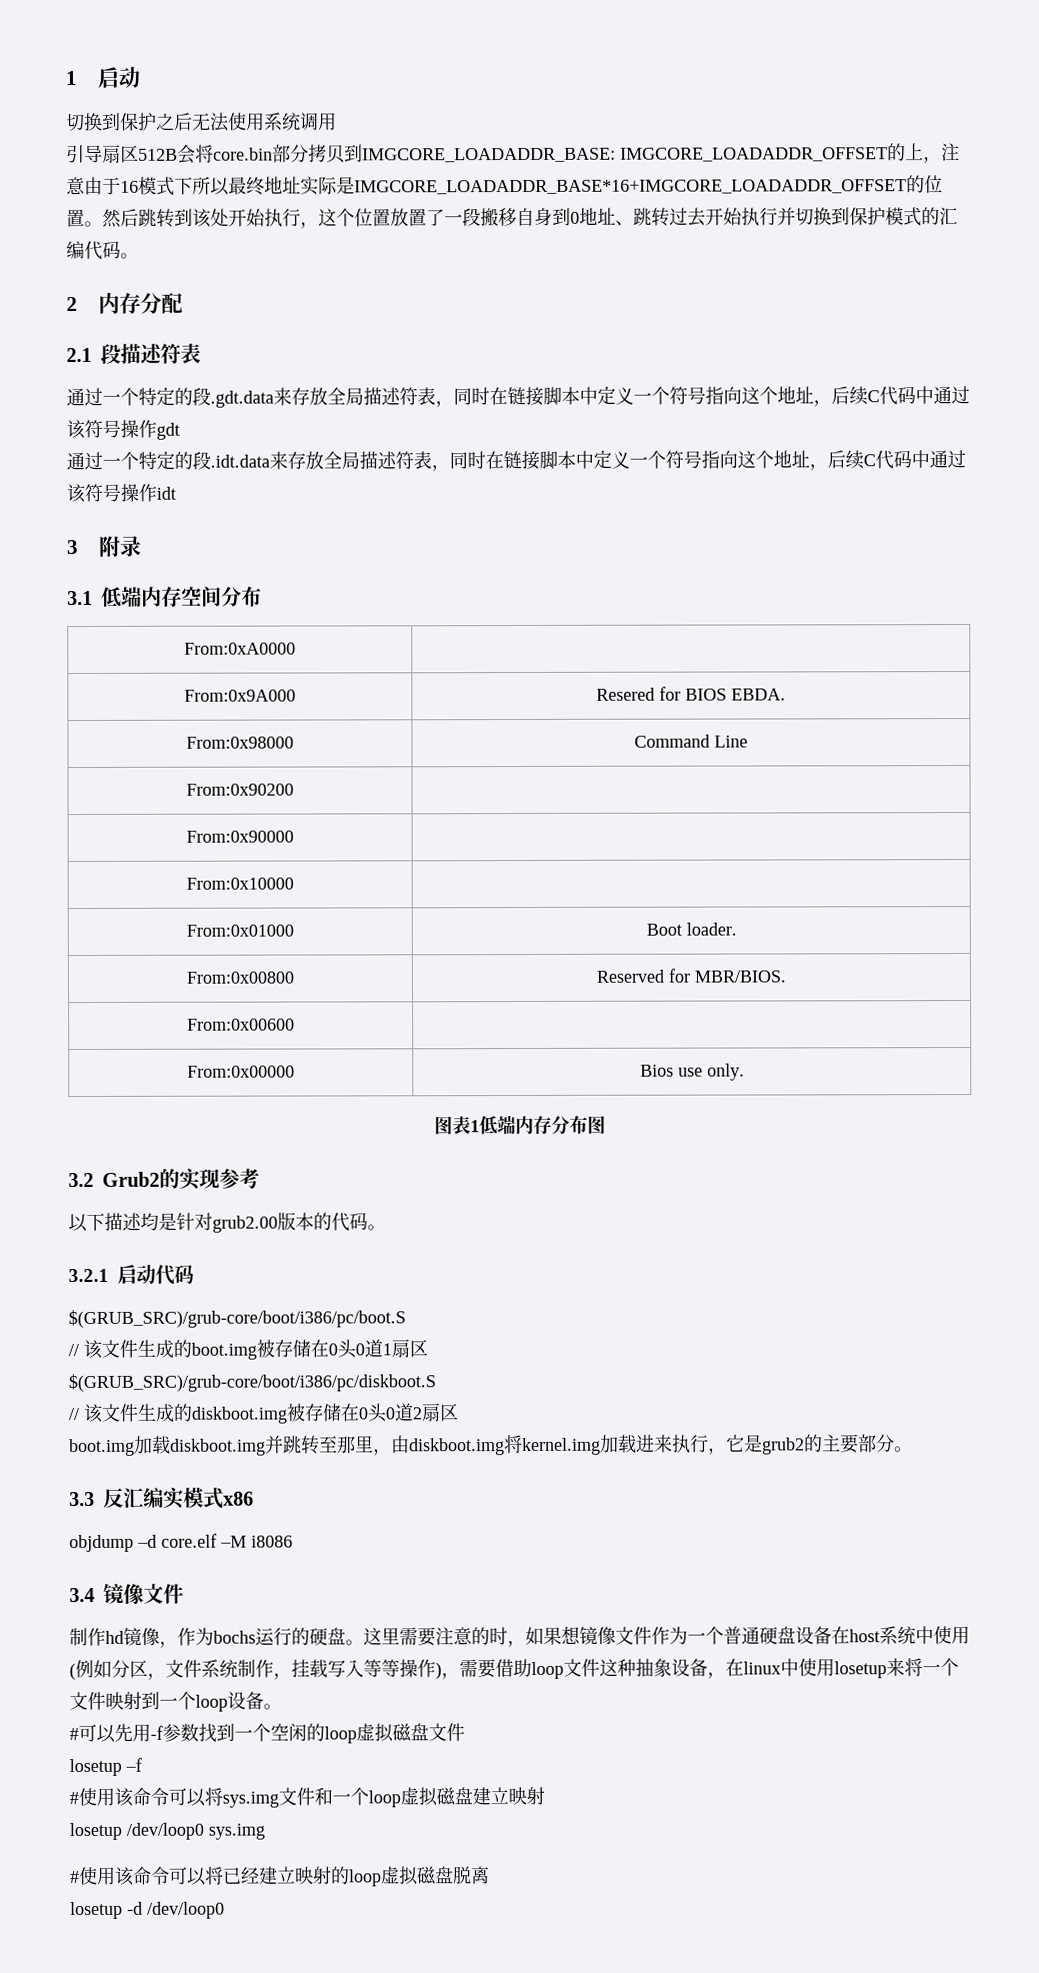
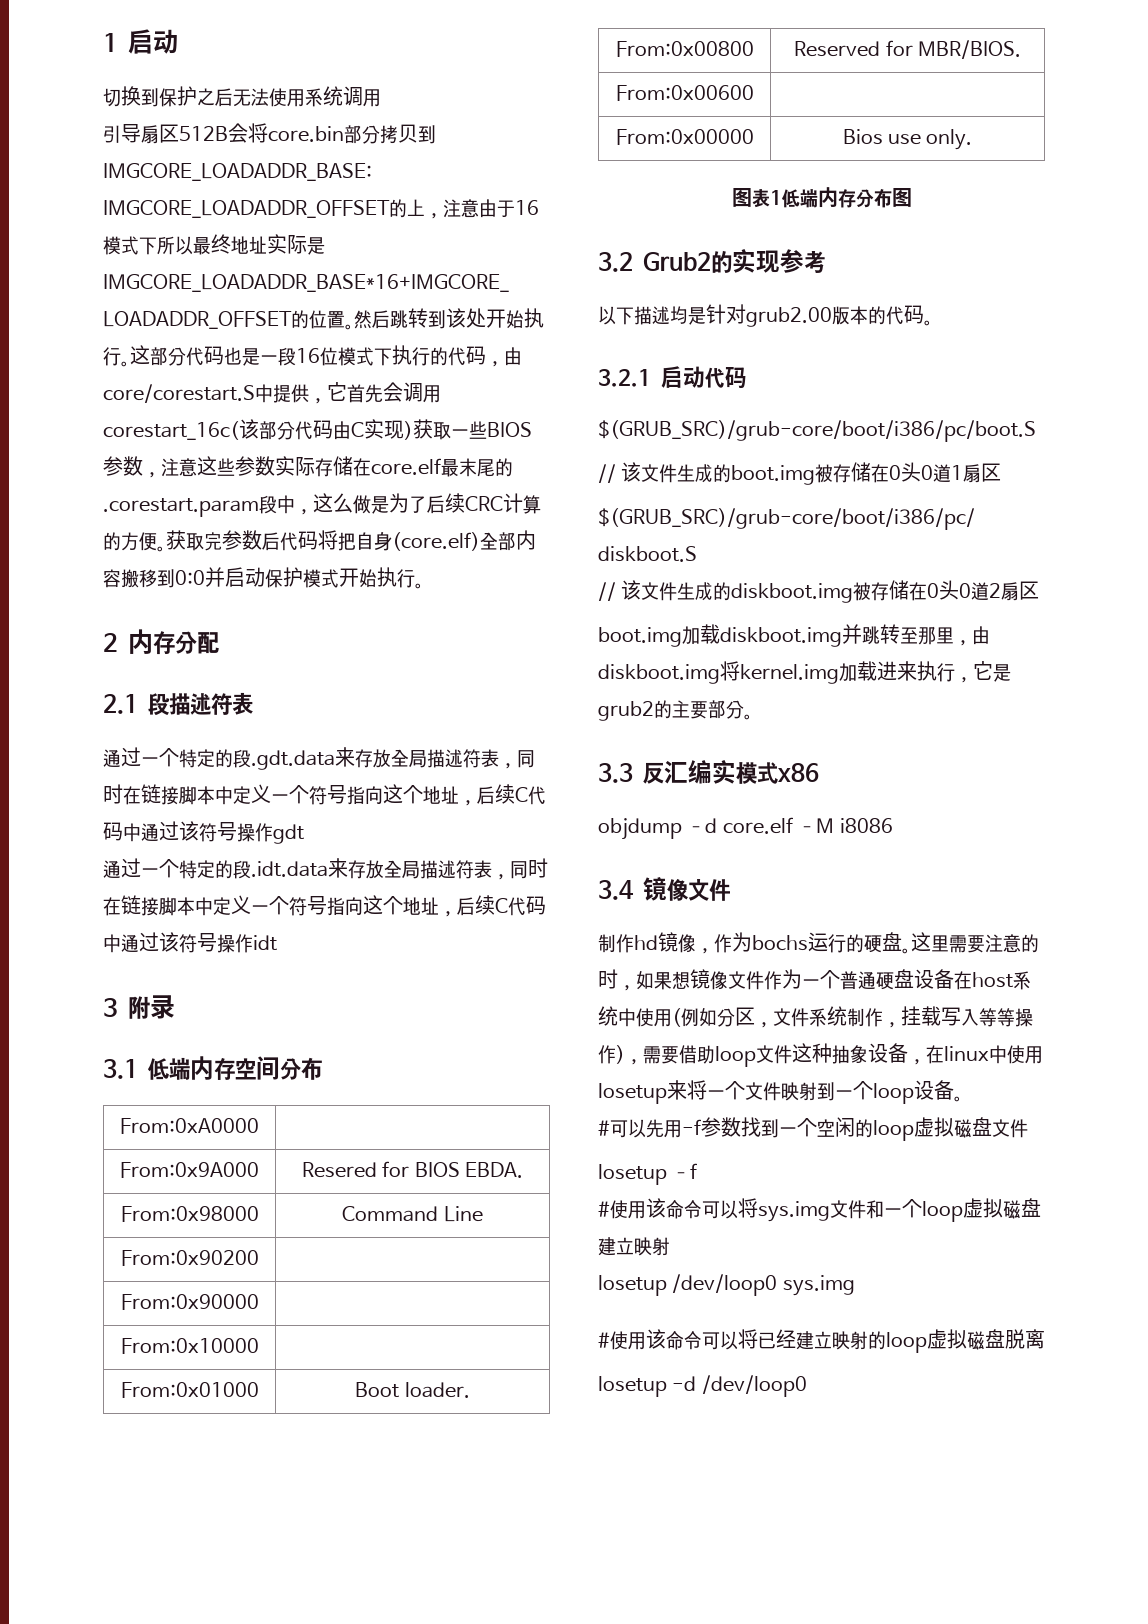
- 然后跳转到该处开始执行，这个位置放置了一段搬移自身到0地址、跳转过去开始执行并切换到保护模式的汇编代码。
+ 然后跳转到该处开始执行。这部分代码也是一段16位模式下执行的代码，由core/corestart.S中提供，它首先会调用corestart_16c(该部分代码由C实现)获取一些BIOS参数，注意这些参数实际存储在core.elf最末尾的.corestart.param段中，这么做是为了后续CRC计算的方便。获取完参数后代码将把自身(core.elf)全部内容搬移到0:0并启动保护模式开始执行。

